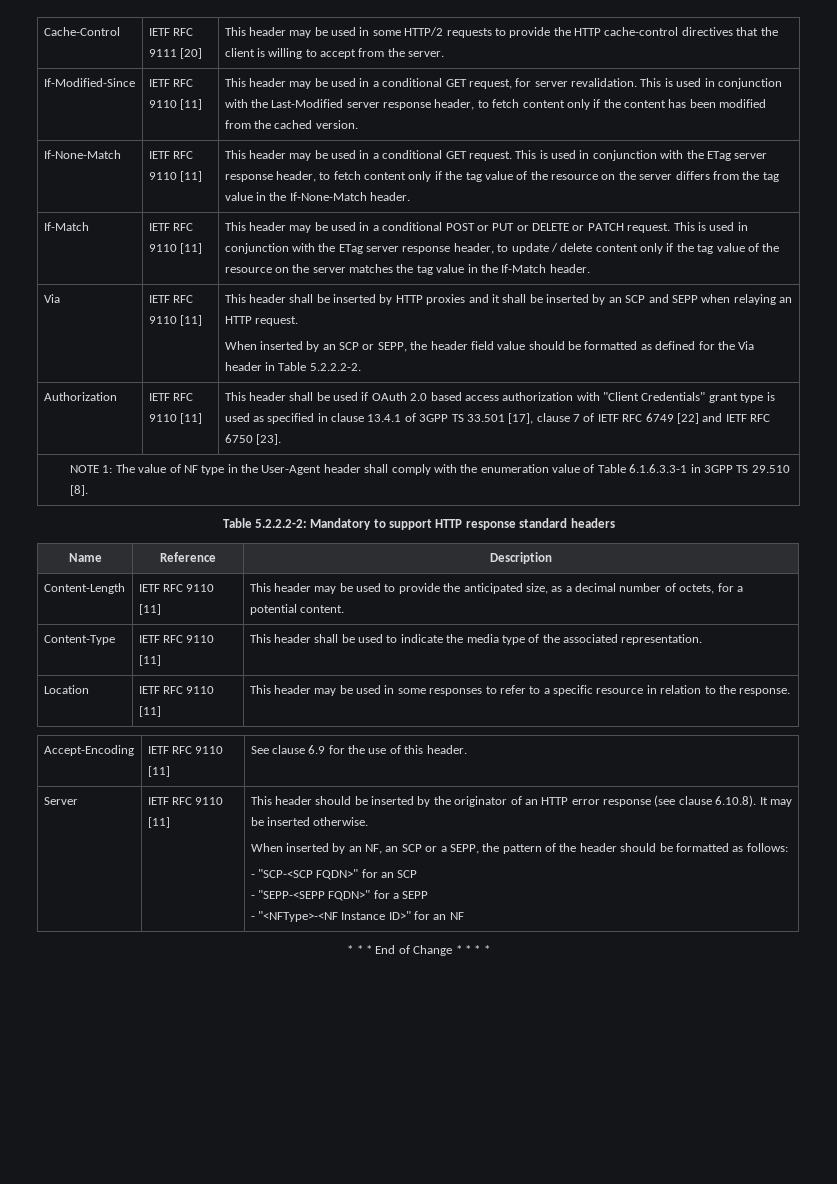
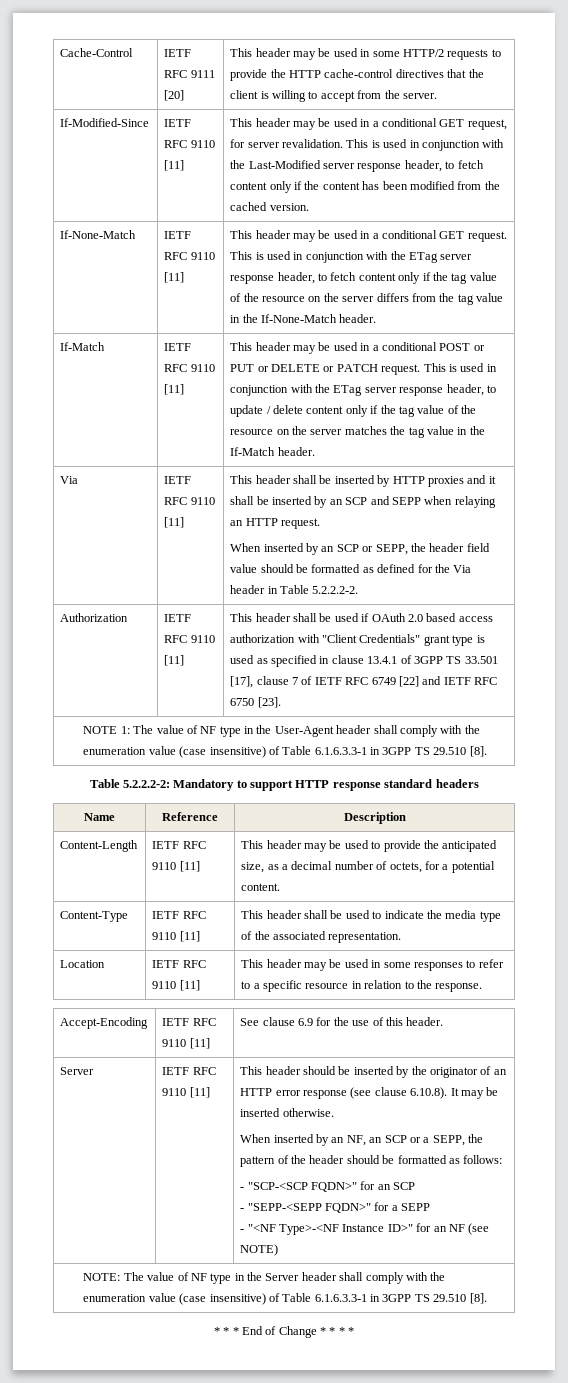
- NOTE 1: The value of NF type in the User-Agent header shall comply with the enumeration value of Table 6.1.6.3.3-1 in 3GPP TS 29.510 [8].
+ NOTE 1: The value of NF type in the User-Agent header shall comply with the enumeration value (case insensitive) of Table 6.1.6.3.3-1 in 3GPP TS 29.510 [8].
- - "<NFType>-<NF Instance ID>" for an NF
+ - "<NF Type>-<NF Instance ID>" for an NF (see NOTE)
+ NOTE: The value of NF type in the Server header shall comply with the enumeration value (case insensitive) of Table 6.1.6.3.3-1 in 3GPP TS 29.510 [8].

